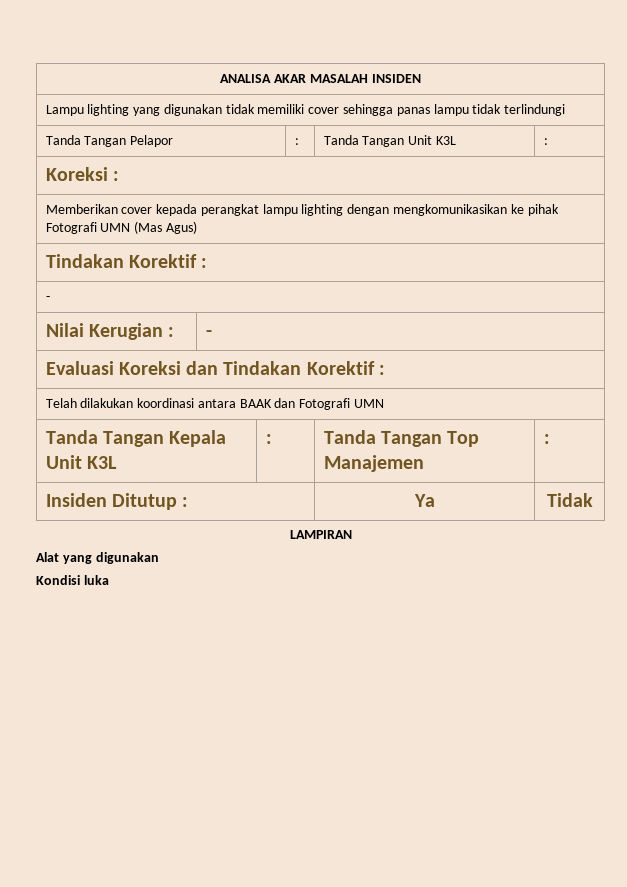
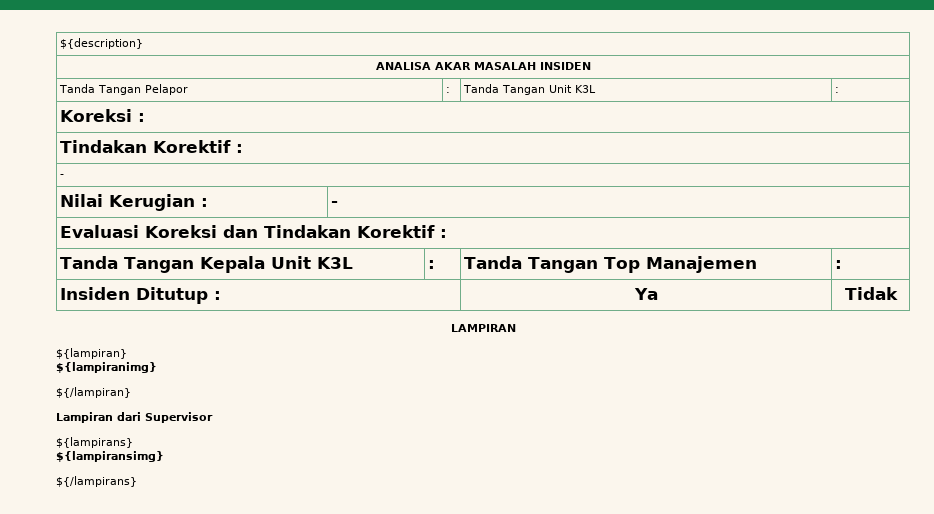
+ ${description}
- Lampu lighting yang digunakan tidak memiliki cover sehingga panas lampu tidak terlindungi
- Memberikan cover kepada perangkat lampu lighting dengan mengkomunikasikan ke pihak Fotografi UMN (Mas Agus)
- Telah dilakukan koordinasi antara BAAK dan Fotografi UMN
- Alat yang digunakan
- Kondisi luka
+ ${lampiran}
+ ${lampiranimg}
+ ${/lampiran}
+ Lampiran dari Supervisor
+ ${lampirans}
+ ${lampiransimg}
+ ${/lampirans}

